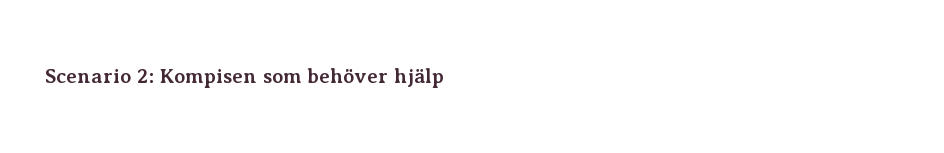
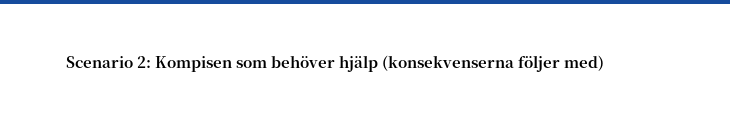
- Scenario 2: Kompisen som behöver hjälp
+ Scenario 2: Kompisen som behöver hjälp (konsekvenserna följer med)

